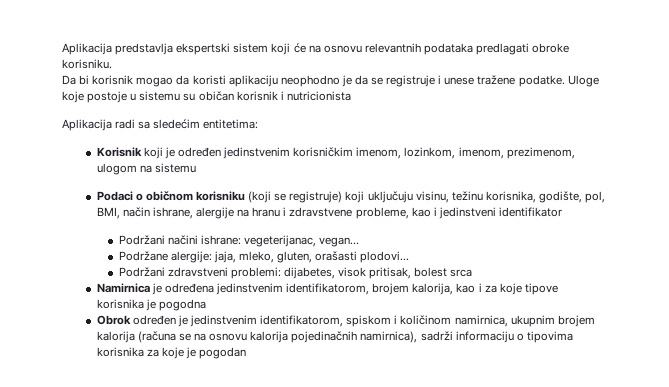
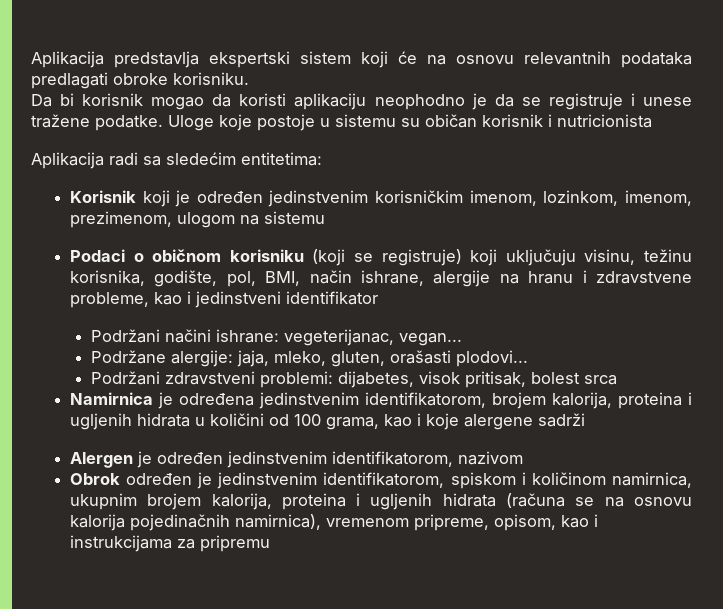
- Namirnica je određena jedinstvenim identifikatorom, brojem kalorija, kao i za koje tipove korisnika je pogodna
+ Namirnica je određena jedinstvenim identifikatorom, brojem kalorija, proteina i ugljenih hidrata u količini od 100 grama, kao i koje alergene sadrži
+ Alergen je određen jedinstvenim identifikatorom, nazivom
- Obrok određen je jedinstvenim identifikatorom, spiskom i količinom namirnica, ukupnim brojem kalorija (računa se na osnovu kalorija pojedinačnih namirnica), sadrži informaciju o tipovima korisnika za koje je pogodan
+ Obrok određen je jedinstvenim identifikatorom, spiskom i količinom namirnica, ukupnim brojem kalorija, proteina i ugljenih hidrata (računa se na osnovu kalorija pojedinačnih namirnica), vremenom pripreme, opisom, kao i instrukcijama za pripremu

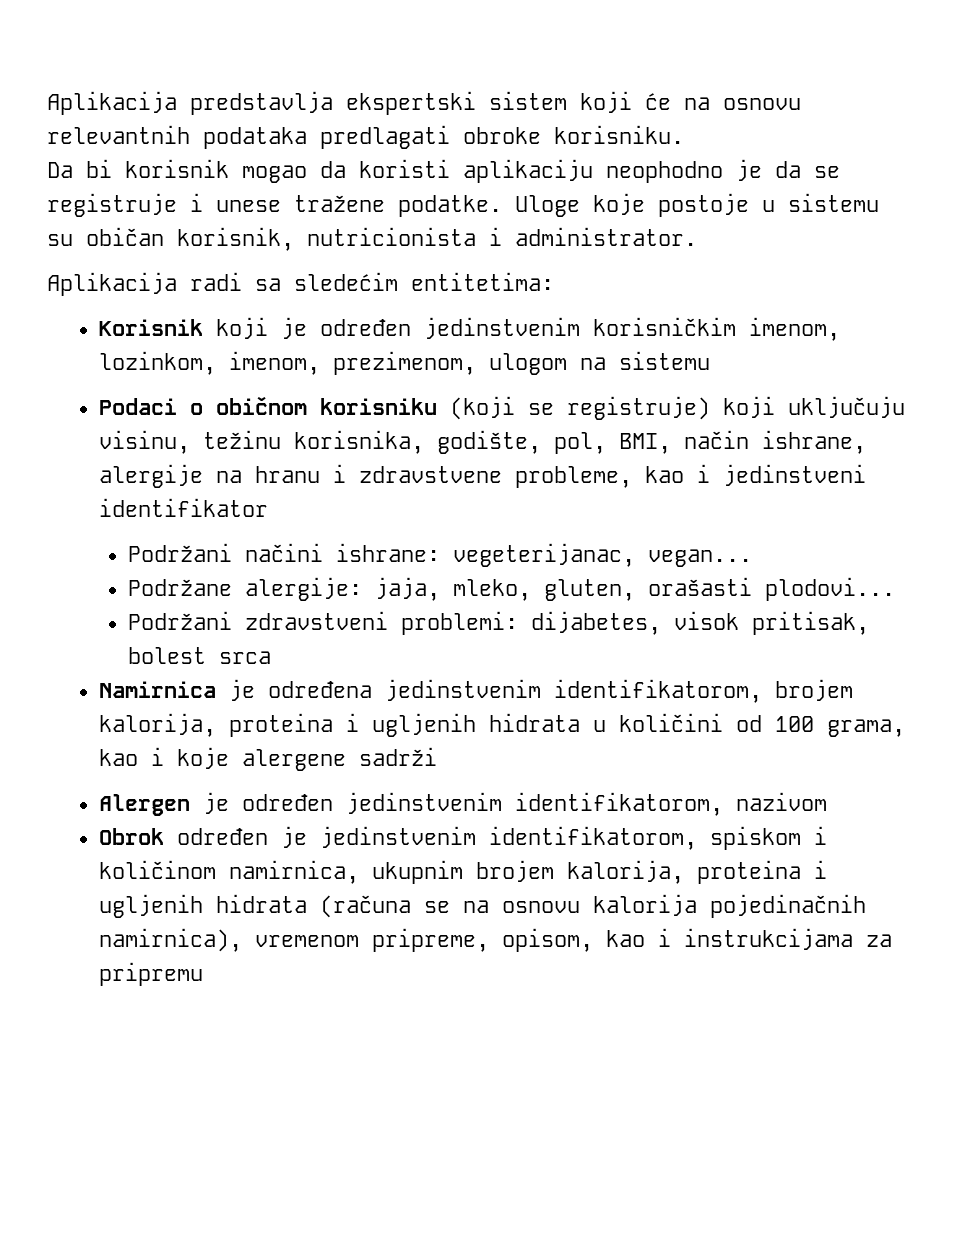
- Uloge koje postoje u sistemu su običan korisnik i nutricionista
+ Uloge koje postoje u sistemu su običan korisnik, nutricionista i administrator.

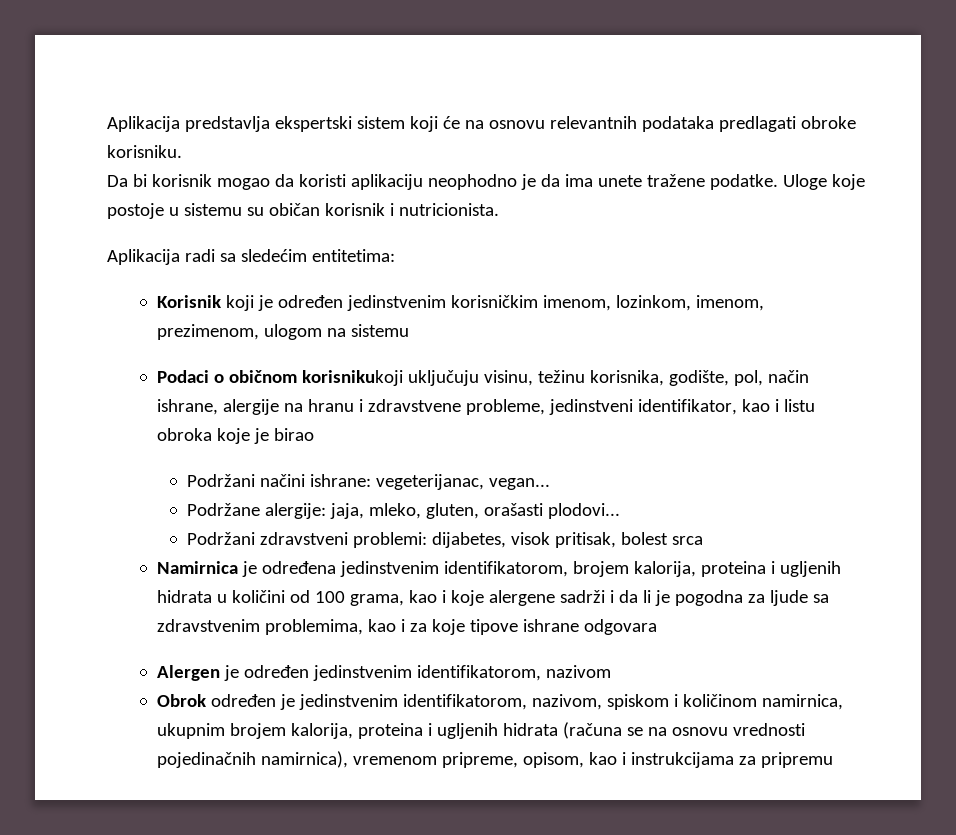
- Da bi korisnik mogao da koristi aplikaciju neophodno je da se registruje i unese tražene podatke.
+ Da bi korisnik mogao da koristi aplikaciju neophodno je da ima unete tražene podatke.
- Uloge koje postoje u sistemu su običan korisnik, nutricionista i administrator.
+ Uloge koje postoje u sistemu su običan korisnik i nutricionista.
- Podaci o običnom korisniku (koji se registruje) koji uključuju visinu, težinu korisnika, godište, pol, BMI, način ishrane, alergije na hranu i zdravstvene probleme, kao i jedinstveni identifikator
+ Podaci o običnom korisnikukoji uključuju visinu, težinu korisnika, godište, pol, način ishrane, alergije na hranu i zdravstvene probleme, jedinstveni identifikator, kao i listu obroka koje je birao
- Namirnica je određena jedinstvenim identifikatorom, brojem kalorija, proteina i ugljenih hidrata u količini od 100 grama, kao i koje alergene sadrži
+ Namirnica je određena jedinstvenim identifikatorom, brojem kalorija, proteina i ugljenih hidrata u količini od 100 grama, kao i koje alergene sadrži i da li je pogodna za ljude sa zdravstvenim problemima, kao i za koje tipove ishrane odgovara
- Obrok određen je jedinstvenim identifikatorom, spiskom i količinom namirnica, ukupnim brojem kalorija, proteina i ugljenih hidrata (računa se na osnovu kalorija pojedinačnih namirnica), vremenom pripreme, opisom, kao i instrukcijama za pripremu
+ Obrok određen je jedinstvenim identifikatorom, nazivom, spiskom i količinom namirnica, ukupnim brojem kalorija, proteina i ugljenih hidrata (računa se na osnovu vrednosti pojedinačnih namirnica), vremenom pripreme, opisom, kao i instrukcijama za pripremu

